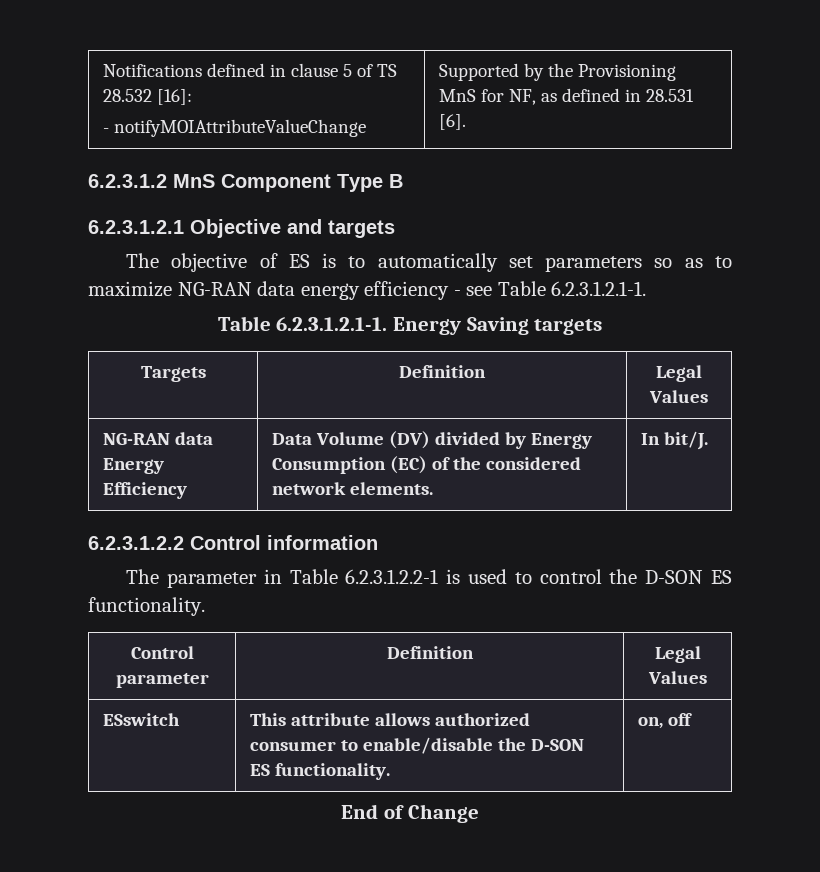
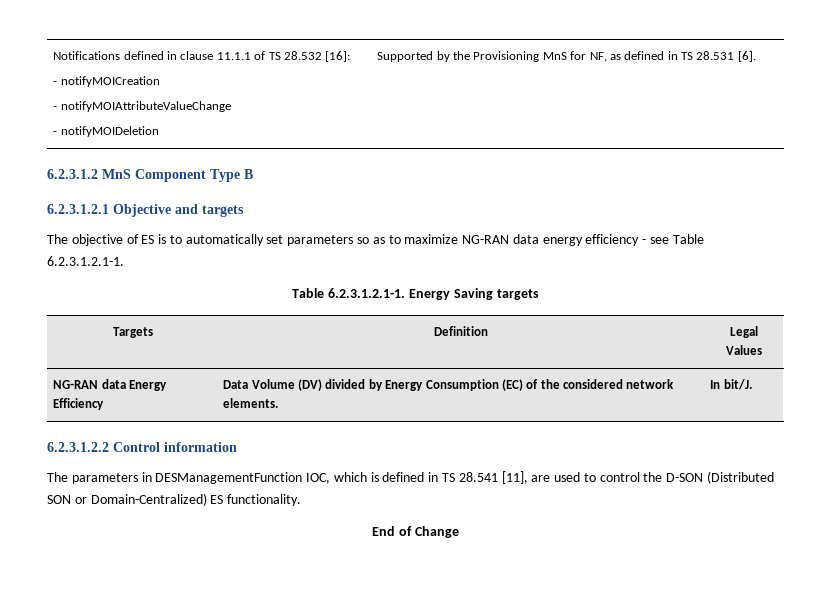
- Notifications defined in clause 5 of TS 28.532 [16]:
- - notifyMOIAttributeValueChange | Supported by the Provisioning MnS for NF, as defined in 28.531 [6].
+ Notifications defined in clause 11.1.1 of TS 28.532 [16]:
+ - notifyMOICreation
+ - notifyMOIAttributeValueChange
+ - notifyMOIDeletion | Supported by the Provisioning MnS for NF, as defined in TS 28.531 [6].
- The parameter in Table 6.2.3.1.2.2-1 is used to control the D-SON ES functionality.
- Control parameter | Definition | Legal Values
- ESswitch | This attribute allows authorized consumer to enable/disable the D-SON ES functionality. | on, off
+ The parameters in DESManagementFunction IOC, which is defined in TS 28.541 [11], are used to control the D-SON (Distributed SON or Domain-Centralized) ES functionality.

